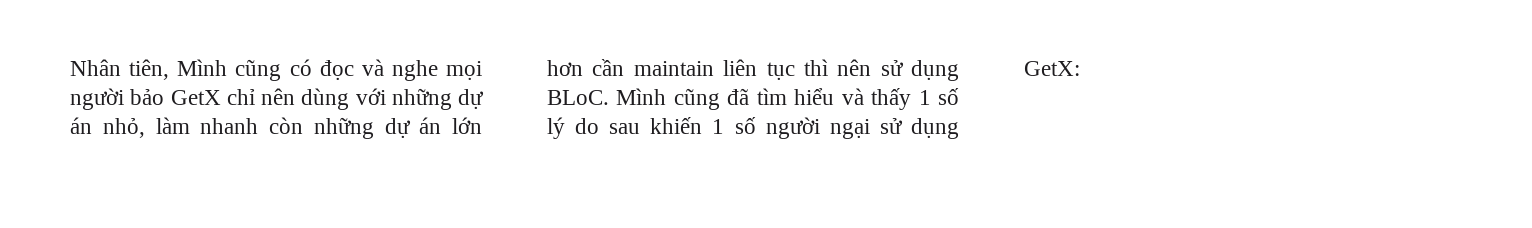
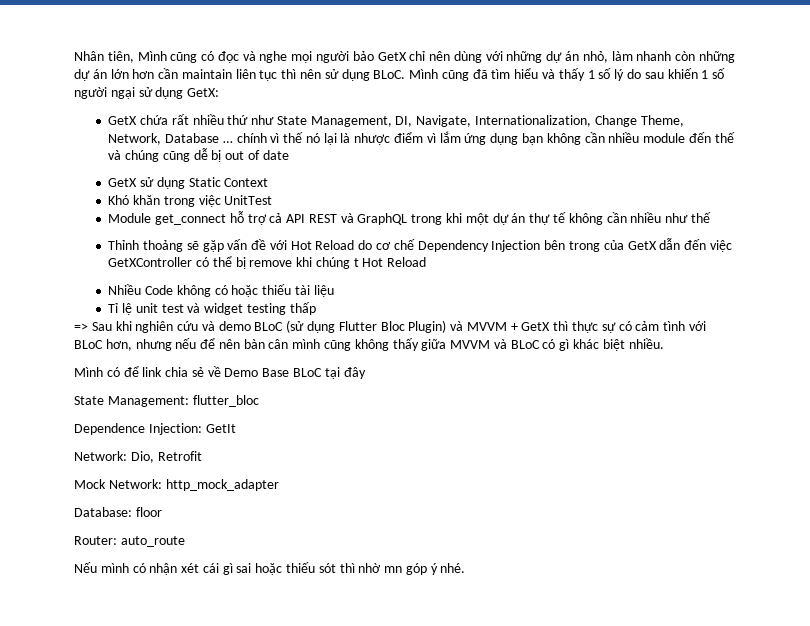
+ GetX chứa rất nhiều thứ như State Management, DI, Navigate, Internationalization, Change Theme, Network, Database … chính vì thế nó lại là nhược điểm vì lắm ứng dụng bạn không cần nhiều module đến thế và chúng cũng dễ bị out of date
+ GetX sử dụng Static Context
+ Khó khăn trong việc UnitTest
+ Module get_connect hỗ trợ cả API REST và GraphQL trong khi một dự án thự tế không cần nhiều như thế
+ Thỉnh thoảng sẽ gặp vấn đề với Hot Reload do cơ chế Dependency Injection bên trong của GetX dẫn đến việc GetXController có thể bị remove khi chúng t Hot Reload
+ Nhiều Code không có hoặc thiếu tài liệu
+ Tỉ lệ unit test và widget testing thấp
+ => Sau khi nghiên cứu và demo BLoC (sử dụng Flutter Bloc Plugin) và MVVM + GetX thì thực sự có cảm tình với BLoC hơn, nhưng nếu để nên bàn cân mình cũng không thấy giữa MVVM và BLoC có gì khác biệt nhiều.
+ Mình có để link chia sẻ về Demo Base BLoC tại đây
+ State Management: flutter_bloc
+ Dependence Injection: GetIt
+ Network: Dio, Retrofit
+ Mock Network: http_mock_adapter
+ Database: floor
+ Router: auto_route
+ Nếu mình có nhận xét cái gì sai hoặc thiếu sót thì nhờ mn góp ý nhé.

